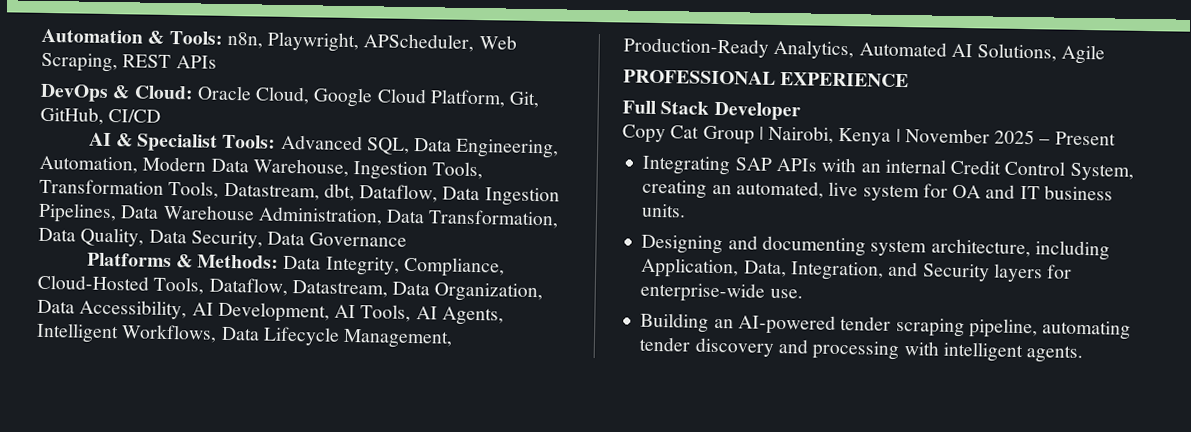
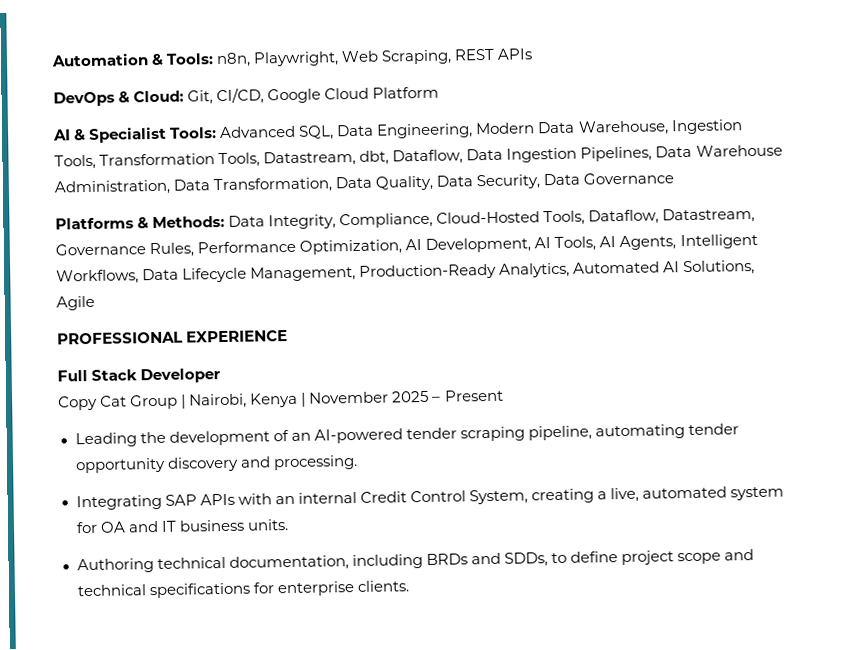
- Automation & Tools: n8n, Playwright, APScheduler, Web Scraping, REST APIs
+ Automation & Tools: n8n, Playwright, Web Scraping, REST APIs
- DevOps & Cloud: Oracle Cloud, Google Cloud Platform, Git, GitHub, CI/CD
+ DevOps & Cloud: Git, CI/CD, Google Cloud Platform
- AI & Specialist Tools: Advanced SQL, Data Engineering, Automation, Modern Data Warehouse, Ingestion Tools, Transformation Tools, Datastream, dbt, Dataflow, Data Ingestion Pipelines, Data Warehouse Administration, Data Transformation, Data Quality, Data Security, Data Governance
+ AI & Specialist Tools: Advanced SQL, Data Engineering, Modern Data Warehouse, Ingestion Tools, Transformation Tools, Datastream, dbt, Dataflow, Data Ingestion Pipelines, Data Warehouse Administration, Data Transformation, Data Quality, Data Security, Data Governance
- Platforms & Methods: Data Integrity, Compliance, Cloud-Hosted Tools, Dataflow, Datastream, Data Organization, Data Accessibility, AI Development, AI Tools, AI Agents, Intelligent Workflows, Data Lifecycle Management, Production-Ready Analytics, Automated AI Solutions, Agile
+ Platforms & Methods: Data Integrity, Compliance, Cloud-Hosted Tools, Dataflow, Datastream, Governance Rules, Performance Optimization, AI Development, AI Tools, AI Agents, Intelligent Workflows, Data Lifecycle Management, Production-Ready Analytics, Automated AI Solutions, Agile
+ Leading the development of an AI-powered tender scraping pipeline, automating tender opportunity discovery and processing.
- Integrating SAP APIs with an internal Credit Control System, creating an automated, live system for OA and IT business units.
+ Integrating SAP APIs with an internal Credit Control System, creating a live, automated system for OA and IT business units.
- Designing and documenting system architecture, including Application, Data, Integration, and Security layers for enterprise-wide use.
- Building an AI-powered tender scraping pipeline, automating tender discovery and processing with intelligent agents.
+ Authoring technical documentation, including BRDs and SDDs, to define project scope and technical specifications for enterprise clients.

